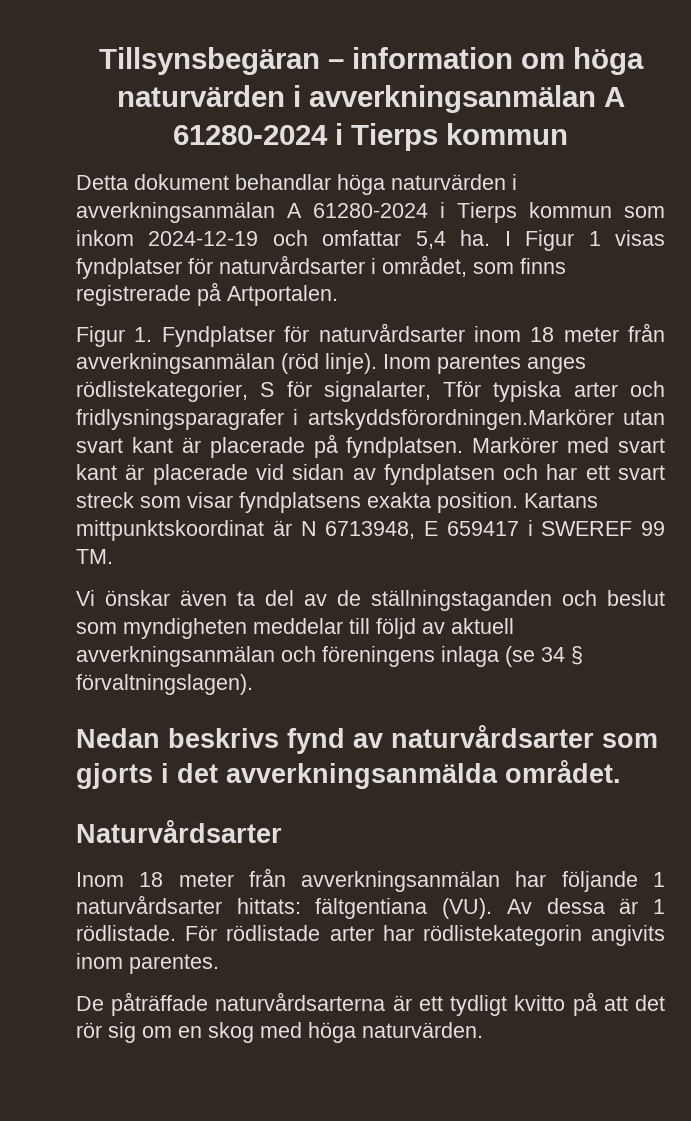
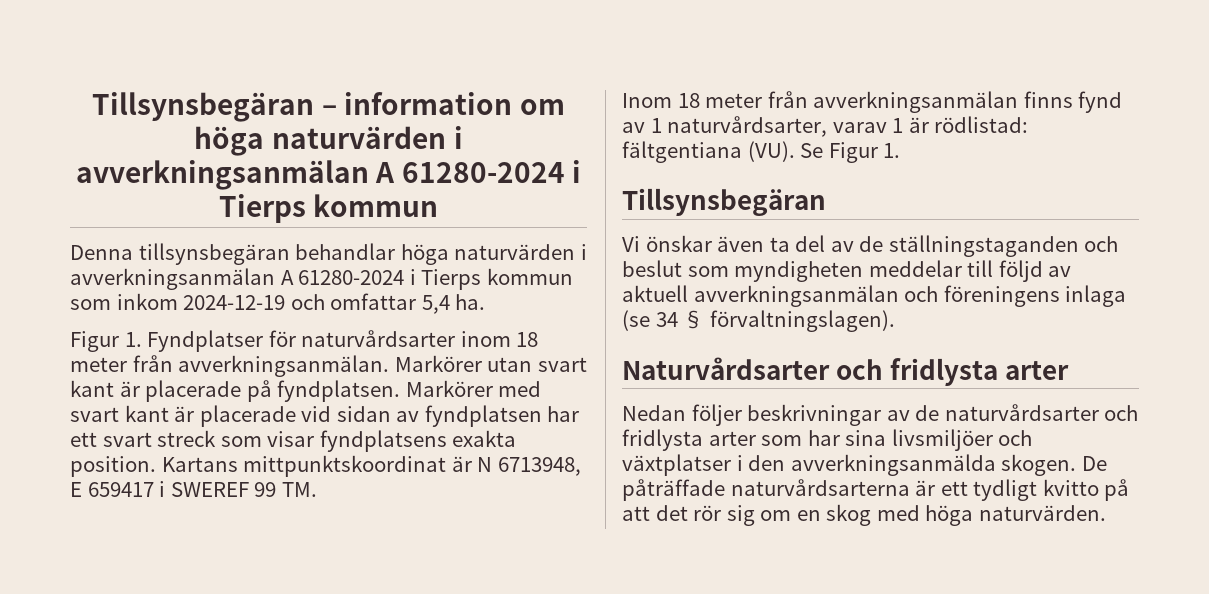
- Detta dokument behandlar höga naturvärden i avverkningsanmälan A 61280-2024 i Tierps kommun som inkom 2024-12-19 och omfattar 5,4 ha. I Figur 1 visas fyndplatser för naturvårdsarter i området, som finns registrerade på Artportalen.
+ Denna tillsynsbegäran behandlar höga naturvärden i avverkningsanmälan A 61280-2024 i Tierps kommun som inkom 2024-12-19 och omfattar 5,4 ha.
- Figur 1. Fyndplatser för naturvårdsarter inom 18 meter från avverkningsanmälan (röd linje). Inom parentes anges rödlistekategorier, S för signalarter, Tför typiska arter och fridlysningsparagrafer i artskyddsförordningen.Markörer utan svart kant är placerade på fyndplatsen.
+ Figur 1. Fyndplatser för naturvårdsarter inom 18 meter från avverkningsanmälan. Markörer utan svart kant är placerade på fyndplatsen.
- Markörer med svart kant är placerade vid sidan av fyndplatsen och har ett svart streck som visar fyndplatsens exakta position.
+ Markörer med svart kant är placerade vid sidan av fyndplatsen har ett svart streck som visar fyndplatsens exakta position.
+ Inom 18 meter från avverkningsanmälan finns fynd av 1 naturvårdsarter, varav 1 är rödlistad: fältgentiana (VU). Se Figur 1.
+ Tillsynsbegäran
- Nedan beskrivs fynd av naturvårdsarter som gjorts i det avverkningsanmälda området.
- Naturvårdsarter
- Inom 18 meter från avverkningsanmälan har följande 1 naturvårdsarter hittats: fältgentiana (VU). Av dessa är 1 rödlistade. För rödlistade arter har rödlistekategorin angivits inom parentes.
- De påträffade naturvårdsarterna är ett tydligt kvitto på att det rör sig om en skog med höga naturvärden.
+ Naturvårdsarter och fridlysta arter
+ Nedan följer beskrivningar av de naturvårdsarter och fridlysta arter som har sina livsmiljöer och växtplatser i den avverkningsanmälda skogen. De påträffade naturvårdsarterna är ett tydligt kvitto på att det rör sig om en skog med höga naturvärden.

